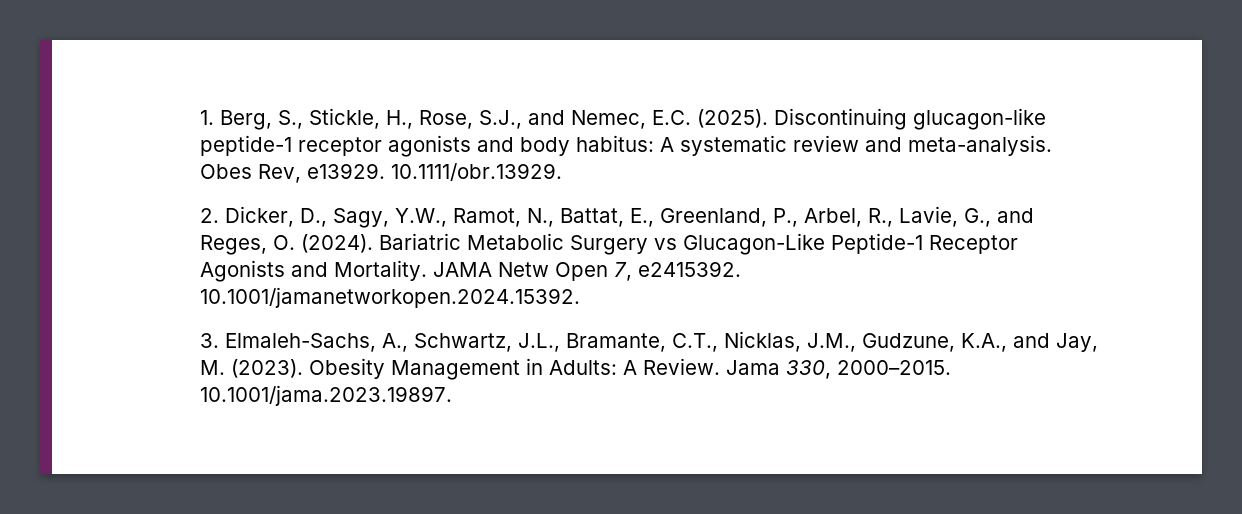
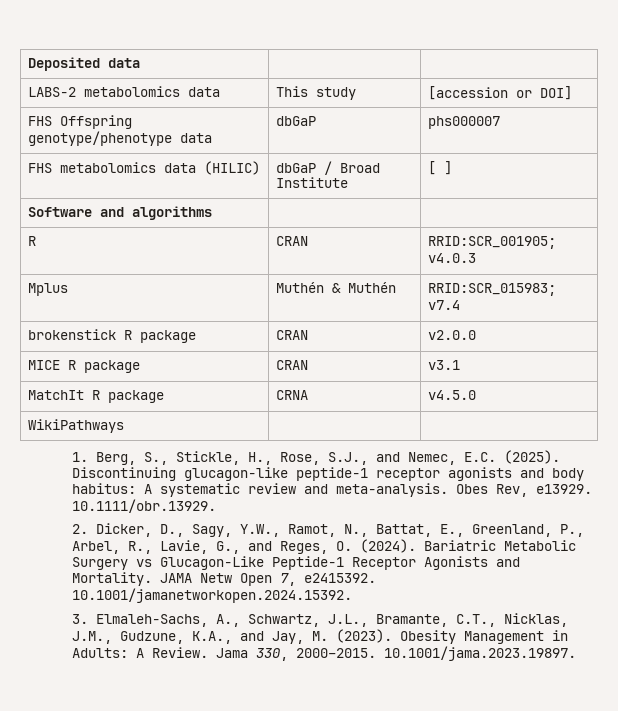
+ Deposited data | |
+ LABS-2 metabolomics data | This study | [accession or DOI]
+ FHS Offspring genotype/phenotype data | dbGaP | phs000007
+ FHS metabolomics data (HILIC) | dbGaP / Broad Institute | [ ]
+ Software and algorithms | |
+ R | CRAN | RRID:SCR_001905; v4.0.3
+ Mplus | Muthén & Muthén | RRID:SCR_015983; v7.4
+ brokenstick R package | CRAN | v2.0.0
+ MICE R package | CRAN | v3.1
+ MatchIt R package | CRNA | v4.5.0
+ WikiPathways | |

